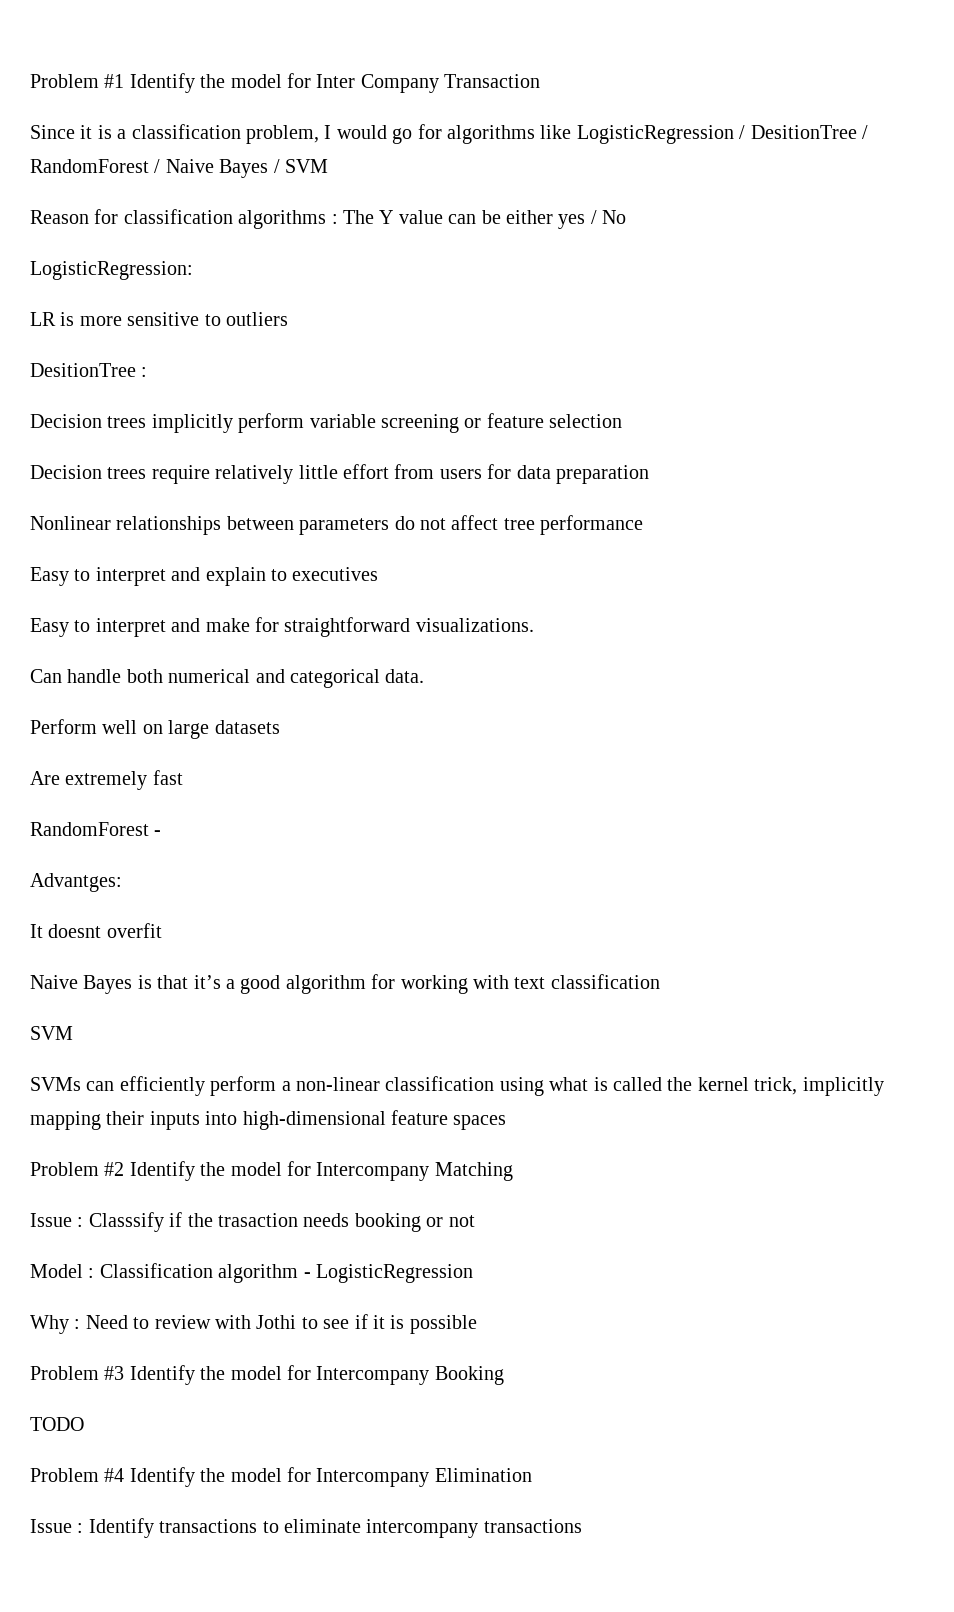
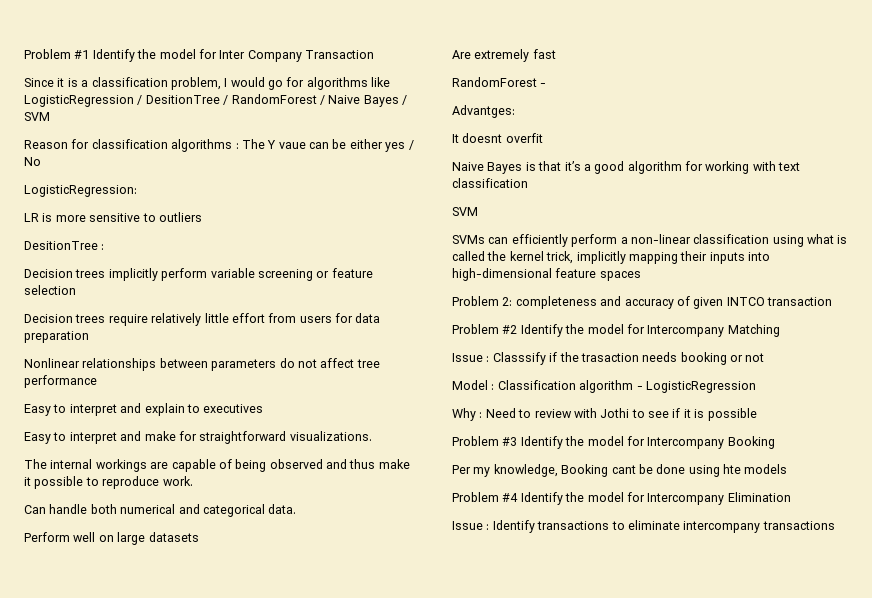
- Reason for classification algorithms : The Y value can be either yes / No
+ Reason for classification algorithms : The Y vaue can be either yes / No
+ The internal workings are capable of being observed and thus make it possible to reproduce work.
+ Problem 2: completeness and accuracy of given INTCO transaction
- TODO
+ Per my knowledge, Booking cant be done using hte models

